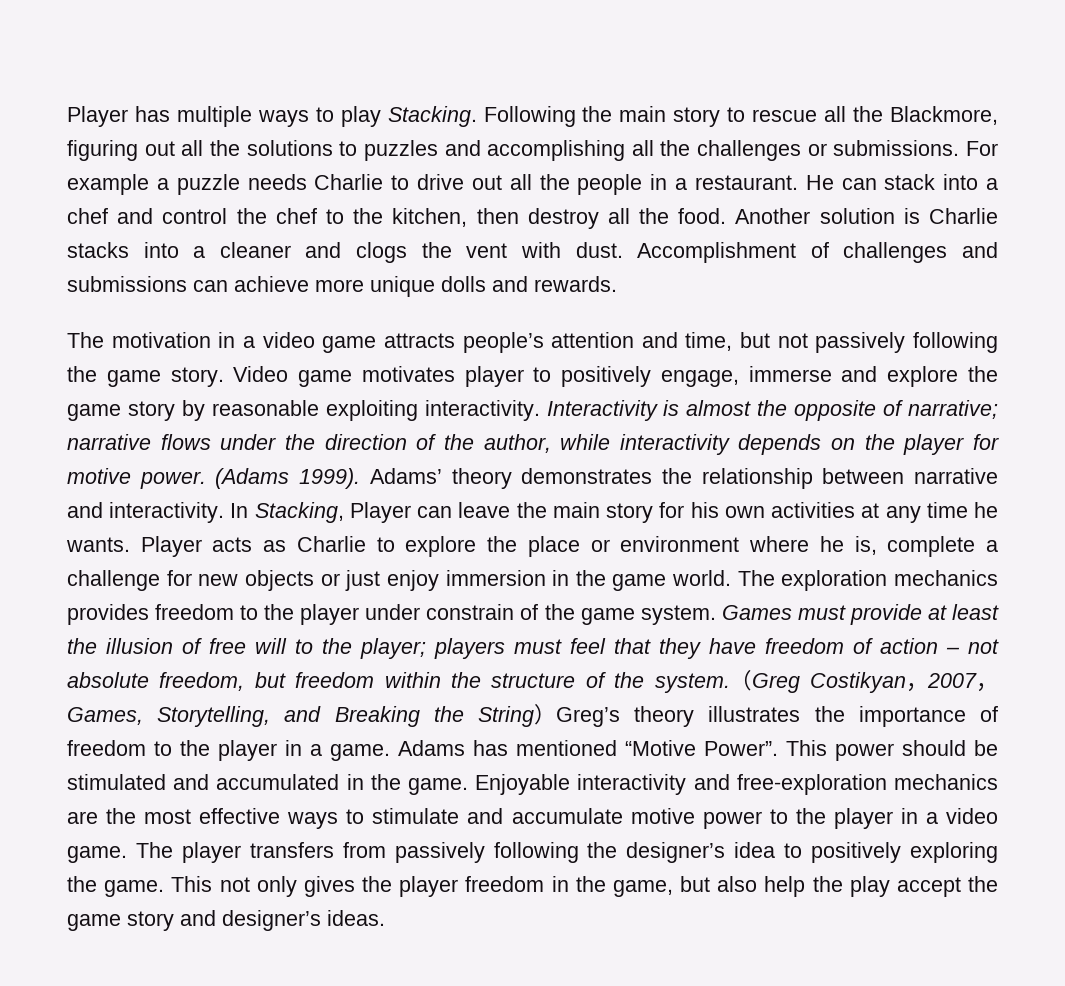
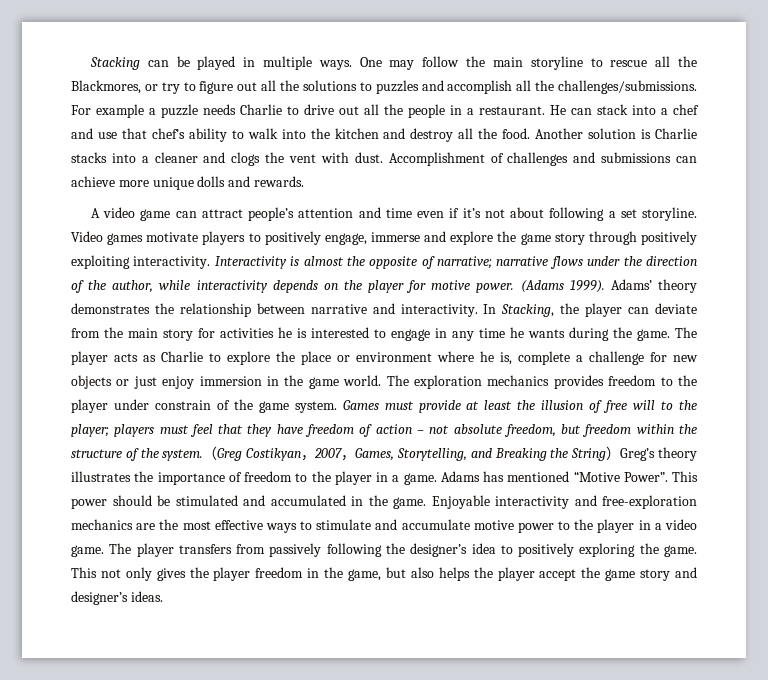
- Player has multiple ways to play Stacking. Following the main story to rescue all the Blackmore, figuring out all the solutions to puzzles and accomplishing all the challenges or submissions.
+ Stacking can be played in multiple ways. One may follow the main storyline to rescue all the Blackmores, or try to figure out all the solutions to puzzles and accomplish all the challenges/submissions.
- He can stack into a chef and control the chef to the kitchen, then destroy all the food.
+ He can stack into a chef and use that chef’s ability to walk into the kitchen and destroy all the food.
- The motivation in a video game attracts people’s attention and time, but not passively following the game story. Video game motivates player to positively engage, immerse and explore the game story by reasonable exploiting interactivity.
+ A video game can attract people’s attention and time even if it’s not about following a set storyline. Video games motivate players to positively engage, immerse and explore the game story through positively exploiting interactivity.
- In Stacking, Player can leave the main story for his own activities at any time he wants. Player acts as Charlie to explore the place or environment where he is, complete a challenge for new objects or just enjoy immersion in the game world.
+ In Stacking, the player can deviate from the main story for activities he is interested to engage in any time he wants during the game. The player acts as Charlie to explore the place or environment where he is, complete a challenge for new objects or just enjoy immersion in the game world.
- This not only gives the player freedom in the game, but also help the play accept the game story and designer’s ideas.
+ This not only gives the player freedom in the game, but also helps the player accept the game story and designer’s ideas.

